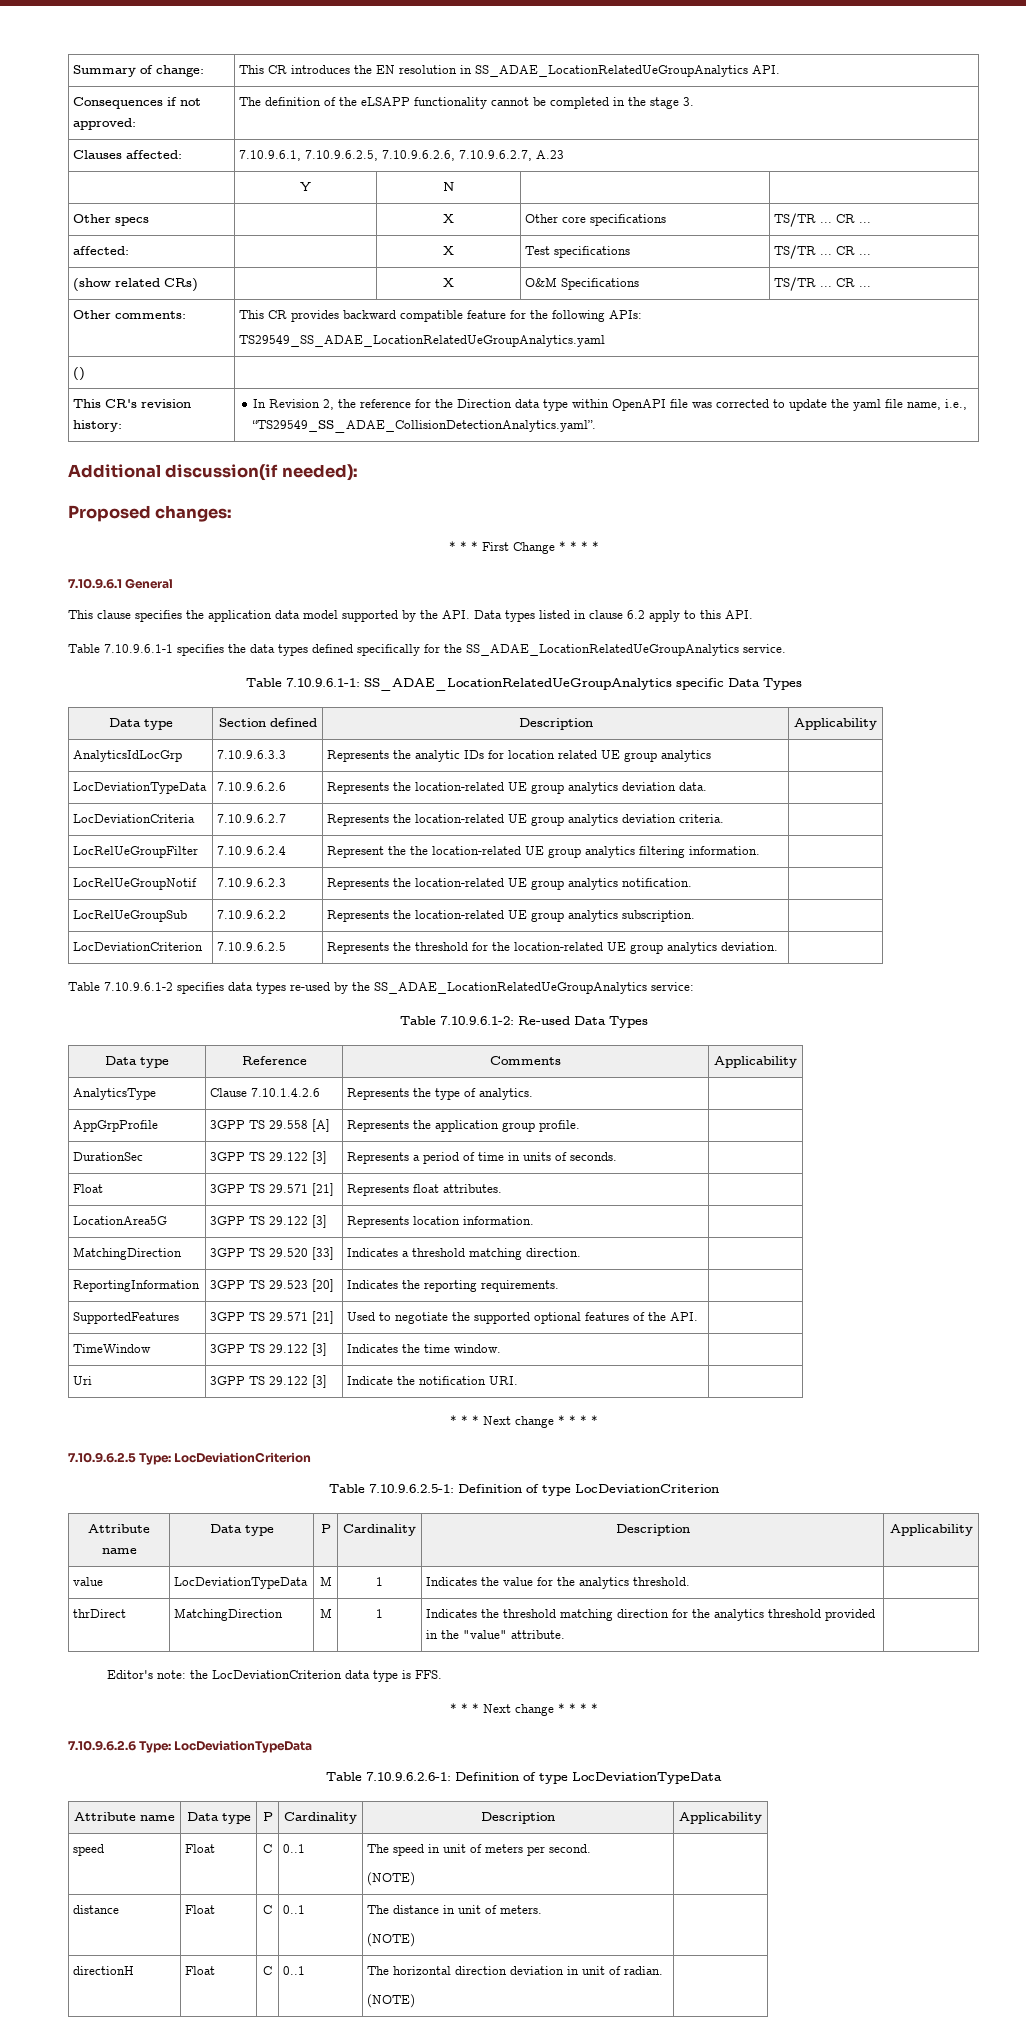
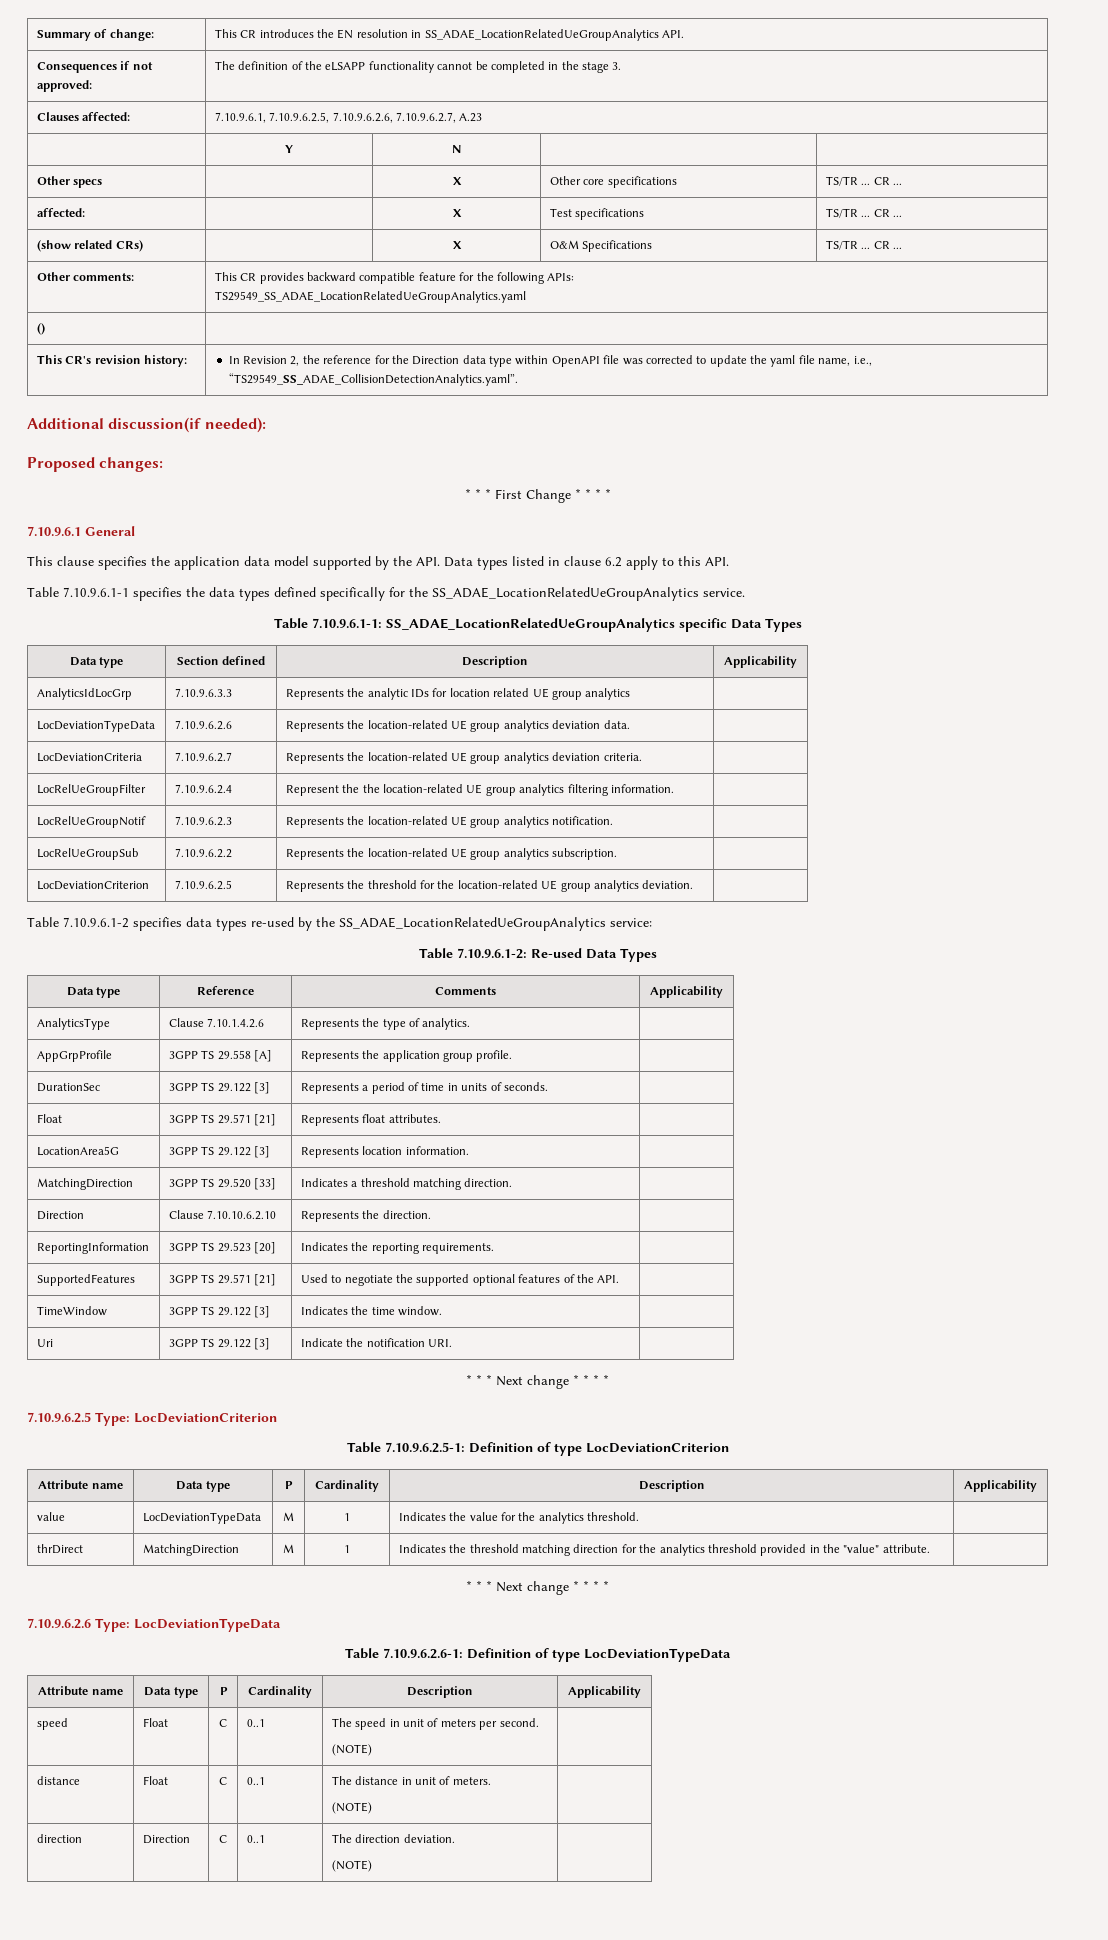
+ Direction | Clause 7.10.10.6.2.10 | Represents the direction. |
- Editor's note: the LocDeviationCriterion data type is FFS.
- directionH | Float | C | 0..1 | The horizontal direction deviation in unit of radian.
+ direction | Direction | C | 0..1 | The direction deviation.

